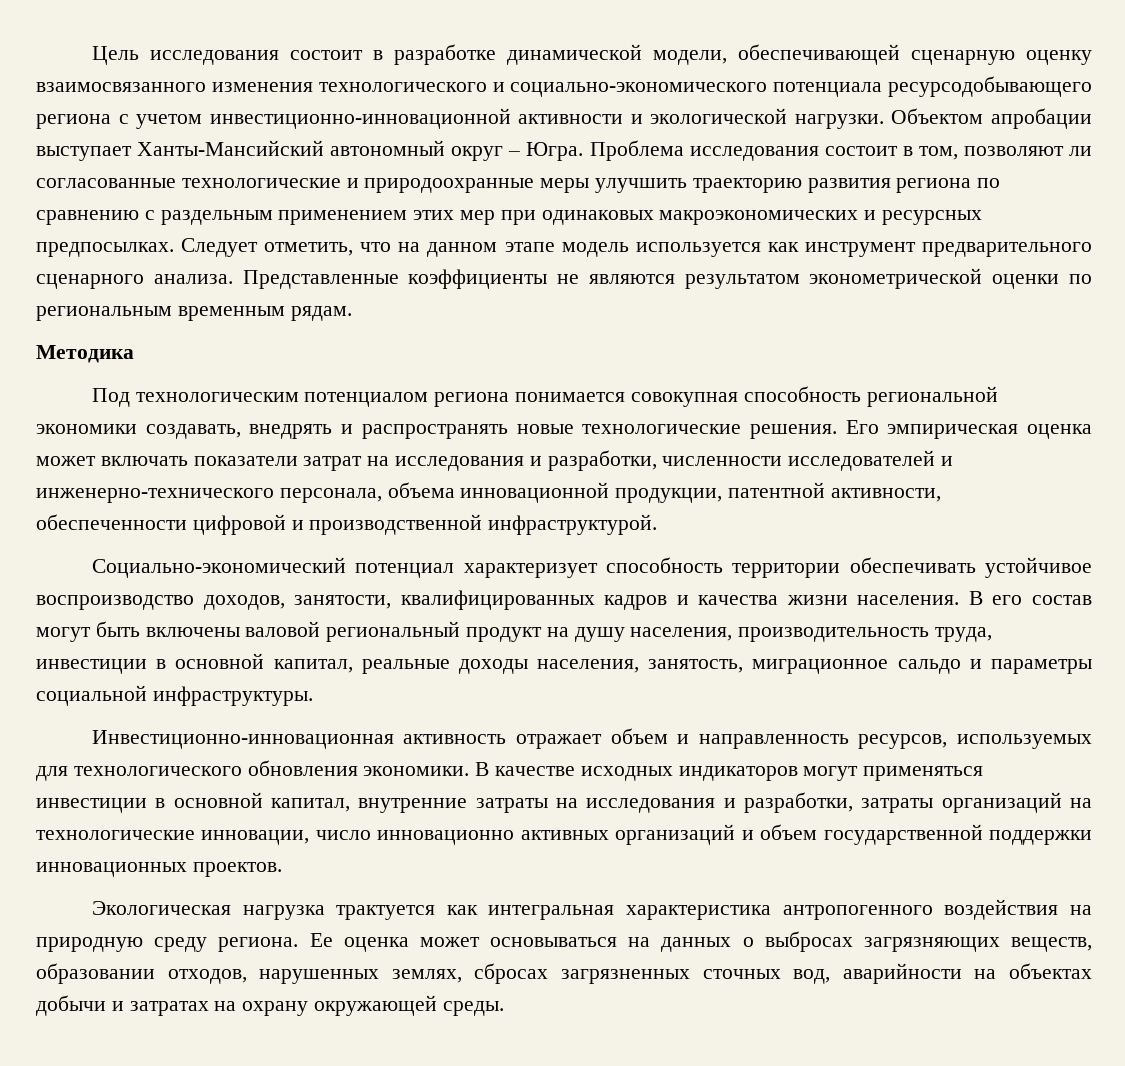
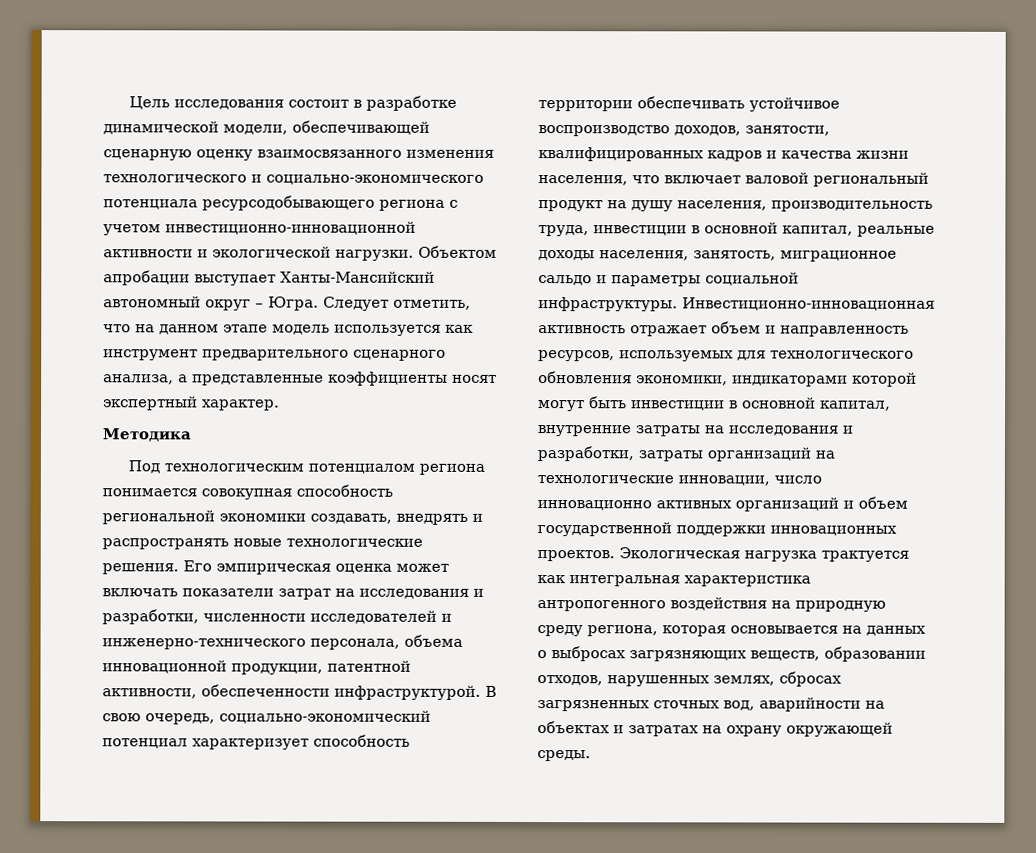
- Проблема исследования состоит в том, позволяют ли согласованные технологические и природоохранные меры улучшить траекторию развития региона по сравнению с раздельным применением этих мер при одинаковых макроэкономических и ресурсных предпосылках.
- Следует отметить, что на данном этапе модель используется как инструмент предварительного сценарного анализа. Представленные коэффициенты не являются результатом эконометрической оценки по региональным временным рядам.
+ Следует отметить, что на данном этапе модель используется как инструмент предварительного сценарного анализа, а представленные коэффициенты носят экспертный характер.
- Его эмпирическая оценка может включать показатели затрат на исследования и разработки, численности исследователей и инженерно-технического персонала, объема инновационной продукции, патентной активности, обеспеченности цифровой и производственной инфраструктурой.
- Социально-экономический потенциал характеризует способность территории обеспечивать устойчивое воспроизводство доходов, занятости, квалифицированных кадров и качества жизни населения. В его состав могут быть включены валовой региональный продукт на душу населения, производительность труда, инвестиции в основной капитал, реальные доходы населения, занятость, миграционное сальдо и параметры социальной инфраструктуры.
- Инвестиционно-инновационная активность отражает объем и направленность ресурсов, используемых для технологического обновления экономики. В качестве исходных индикаторов могут применяться инвестиции в основной капитал, внутренние затраты на исследования и разработки, затраты организаций на технологические инновации, число инновационно активных организаций и объем государственной поддержки инновационных проектов.
- Экологическая нагрузка трактуется как интегральная характеристика антропогенного воздействия на природную среду региона. Ее оценка может основываться на данных о выбросах загрязняющих веществ, образовании отходов, нарушенных землях, сбросах загрязненных сточных вод, аварийности на объектах добычи и затратах на охрану окружающей среды.
+ Его эмпирическая оценка может включать показатели затрат на исследования и разработки, численности исследователей и инженерно-технического персонала, объема инновационной продукции, патентной активности, обеспеченности инфраструктурой. В свою очередь, социально-экономический потенциал характеризует способность территории обеспечивать устойчивое воспроизводство доходов, занятости, квалифицированных кадров и качества жизни населения, что включает валовой региональный продукт на душу населения, производительность труда, инвестиции в основной капитал, реальные доходы населения, занятость, миграционное сальдо и параметры социальной инфраструктуры. Инвестиционно-инновационная активность отражает объем и направленность ресурсов, используемых для технологического обновления экономики, индикаторами которой могут быть инвестиции в основной капитал, внутренние затраты на исследования и разработки, затраты организаций на технологические инновации, число инновационно активных организаций и объем государственной поддержки инновационных проектов. Экологическая нагрузка трактуется как интегральная характеристика антропогенного воздействия на природную среду региона, которая основывается на данных о выбросах загрязняющих веществ, образовании отходов, нарушенных землях, сбросах загрязненных сточных вод, аварийности на объектах и затратах на охрану окружающей среды.

